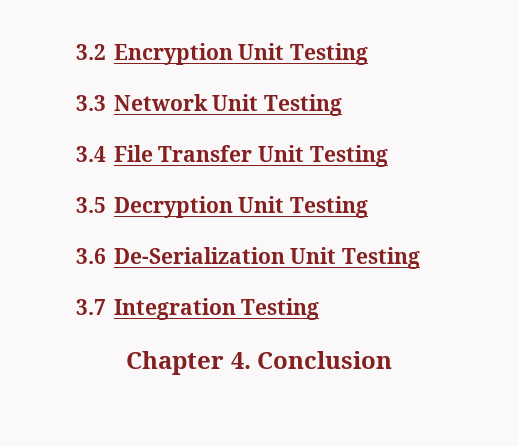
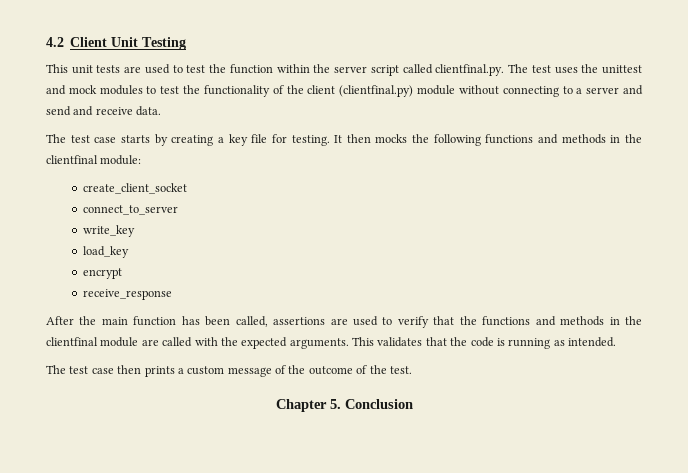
- 3.2 Encryption Unit Testing
- 3.3 Network Unit Testing
- 3.4 File Transfer Unit Testing
- 3.5 Decryption Unit Testing
- 3.6 De-Serialization Unit Testing
- 3.7 Integration Testing
+ 4.2 Client Unit Testing
+ This unit tests are used to test the function within the server script called clientfinal.py. The test uses the unittest and mock modules to test the functionality of the client (clientfinal.py) module without connecting to a server and send and receive data.
+ The test case starts by creating a key file for testing. It then mocks the following functions and methods in the clientfinal module:
+ create_client_socket
+ connect_to_server
+ write_key
+ load_key
+ encrypt
+ receive_response
+ After the main function has been called, assertions are used to verify that the functions and methods in the clientfinal module are called with the expected arguments. This validates that the code is running as intended.
+ The test case then prints a custom message of the outcome of the test.
- Chapter 4. Conclusion
+ Chapter 5. Conclusion

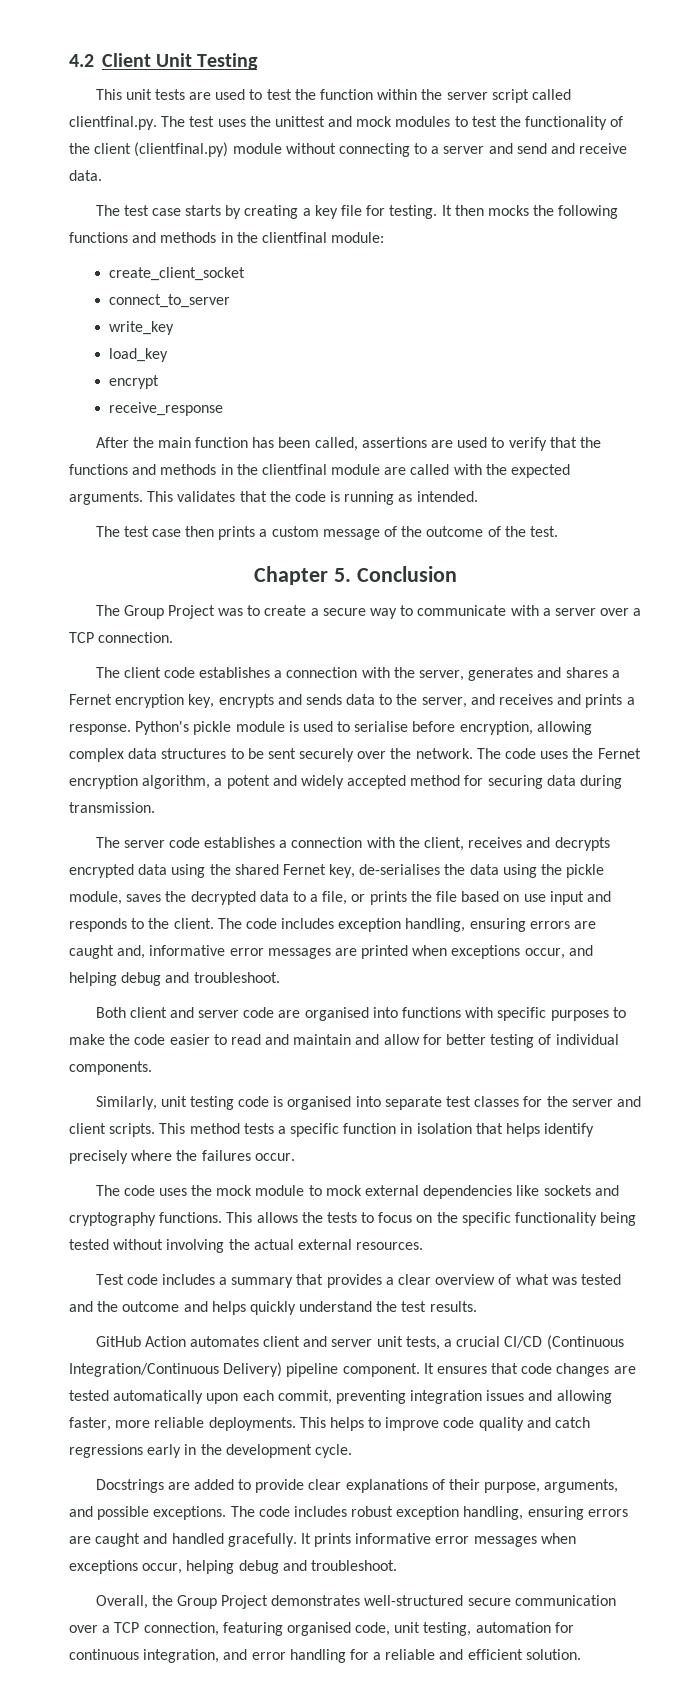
+ The Group Project was to create a secure way to communicate with a server over a TCP connection.
+ The client code establishes a connection with the server, generates and shares a Fernet encryption key, encrypts and sends data to the server, and receives and prints a response. Python's pickle module is used to serialise before encryption, allowing complex data structures to be sent securely over the network. The code uses the Fernet encryption algorithm, a potent and widely accepted method for securing data during transmission.
+ The server code establishes a connection with the client, receives and decrypts encrypted data using the shared Fernet key, de-serialises the data using the pickle module, saves the decrypted data to a file, or prints the file based on use input and responds to the client. The code includes exception handling, ensuring errors are caught and, informative error messages are printed when exceptions occur, and helping debug and troubleshoot.
+ Both client and server code are organised into functions with specific purposes to make the code easier to read and maintain and allow for better testing of individual components.
+ Similarly, unit testing code is organised into separate test classes for the server and client scripts. This method tests a specific function in isolation that helps identify precisely where the failures occur.
+ The code uses the mock module to mock external dependencies like sockets and cryptography functions. This allows the tests to focus on the specific functionality being tested without involving the actual external resources.
+ Test code includes a summary that provides a clear overview of what was tested and the outcome and helps quickly understand the test results.
+ GitHub Action automates client and server unit tests, a crucial CI/CD (Continuous Integration/Continuous Delivery) pipeline component. It ensures that code changes are tested automatically upon each commit, preventing integration issues and allowing faster, more reliable deployments. This helps to improve code quality and catch regressions early in the development cycle.
+ Docstrings are added to provide clear explanations of their purpose, arguments, and possible exceptions. The code includes robust exception handling, ensuring errors are caught and handled gracefully. It prints informative error messages when exceptions occur, helping debug and troubleshoot.
+ Overall, the Group Project demonstrates well-structured secure communication over a TCP connection, featuring organised code, unit testing, automation for continuous integration, and error handling for a reliable and efficient solution.

